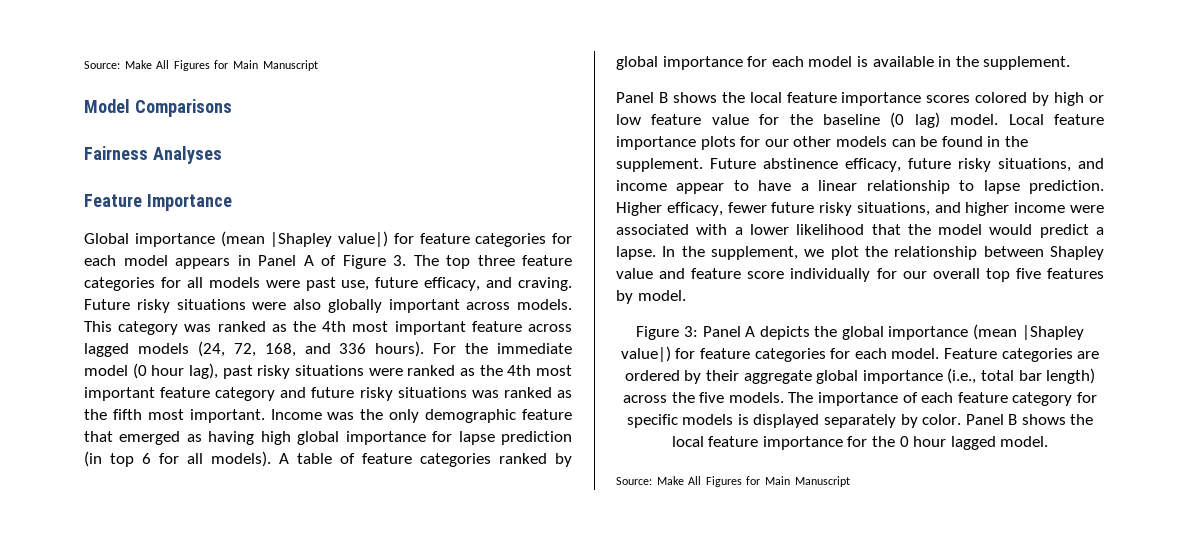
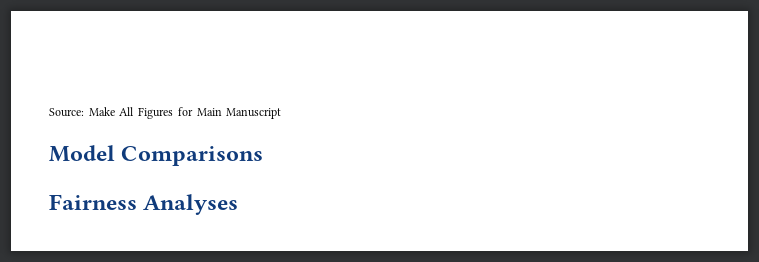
- Feature Importance
- Global importance (mean |Shapley value|) for feature categories for each model appears in Panel A of Figure 3. The top three feature categories for all models were past use, future efficacy, and craving. Future risky situations were also globally important across models. This category was ranked as the 4th most important feature across lagged models (24, 72, 168, and 336 hours). For the immediate model (0 hour lag), past risky situations were ranked as the 4th most important feature category and future risky situations was ranked as the fifth most important. Income was the only demographic feature that emerged as having high global importance for lapse prediction (in top 6 for all models). A table of feature categories ranked by global importance for each model is available in the supplement.
- Panel B shows the local feature importance scores colored by high or low feature value for the baseline (0 lag) model. Local feature importance plots for our other models can be found in the supplement. Future abstinence efficacy, future risky situations, and income appear to have a linear relationship to lapse prediction. Higher efficacy, fewer future risky situations, and higher income were associated with a lower likelihood that the model would predict a lapse. In the supplement, we plot the relationship between Shapley value and feature score individually for our overall top five features by model.
- Figure 3: Panel A depicts the global importance (mean |Shapley value|) for feature categories for each model. Feature categories are ordered by their aggregate global importance (i.e., total bar length) across the five models. The importance of each feature category for specific models is displayed separately by color. Panel B shows the local feature importance for the 0 hour lagged model.
- Source: Make All Figures for Main Manuscript

